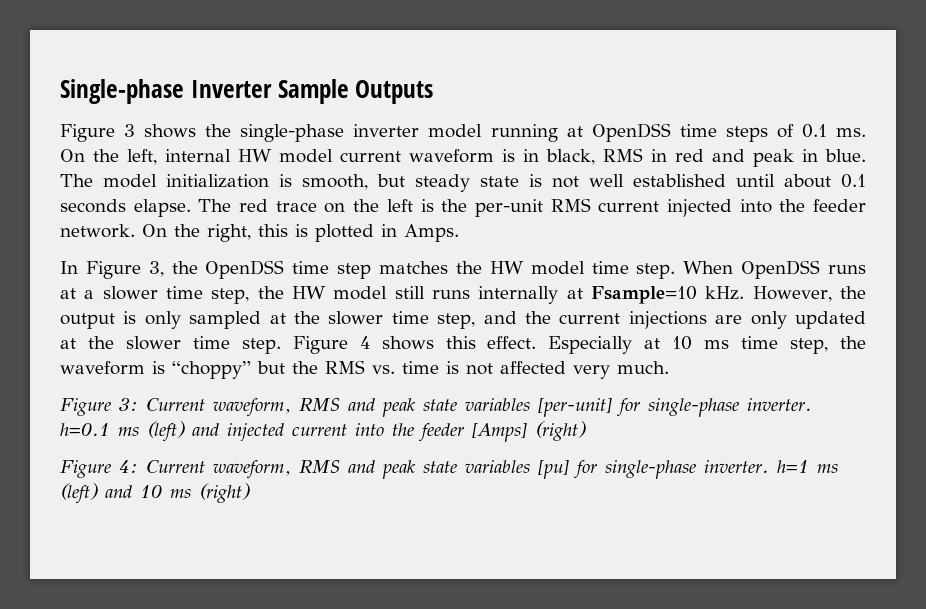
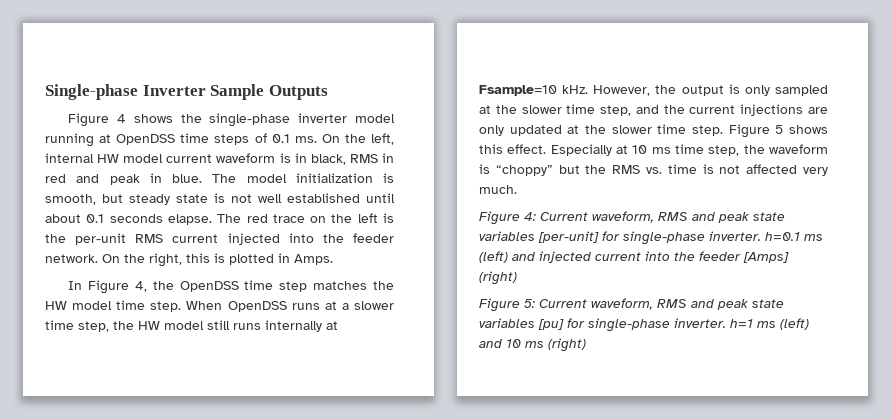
- Figure 3 shows the single-phase inverter model running at OpenDSS time steps of 0.1 ms.
+ Figure 4 shows the single-phase inverter model running at OpenDSS time steps of 0.1 ms.
- In Figure 3, the OpenDSS time step matches the HW model time step.
+ In Figure 4, the OpenDSS time step matches the HW model time step.
- Figure 4 shows this effect.
+ Figure 5 shows this effect.
- Figure 3: Current waveform, RMS and peak state variables [per-unit] for single-phase inverter. h=0.1 ms (left) and injected current into the feeder [Amps] (right)
+ Figure 4: Current waveform, RMS and peak state variables [per-unit] for single-phase inverter. h=0.1 ms (left) and injected current into the feeder [Amps] (right)
- Figure 4: Current waveform, RMS and peak state variables [pu] for single-phase inverter. h=1 ms (left) and 10 ms (right)
+ Figure 5: Current waveform, RMS and peak state variables [pu] for single-phase inverter. h=1 ms (left) and 10 ms (right)

